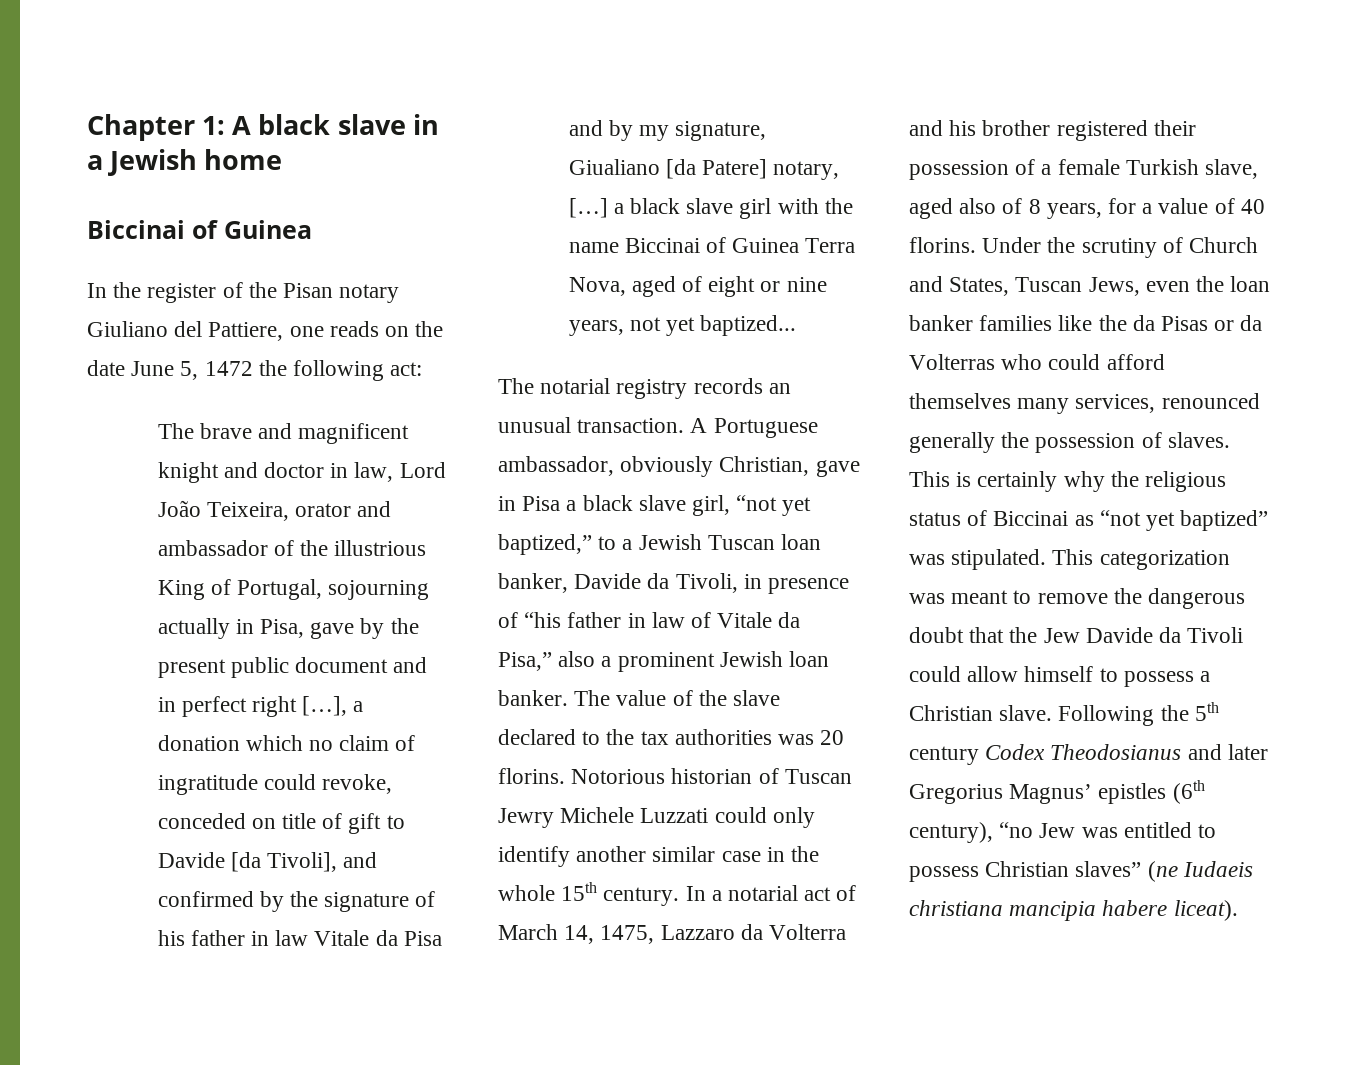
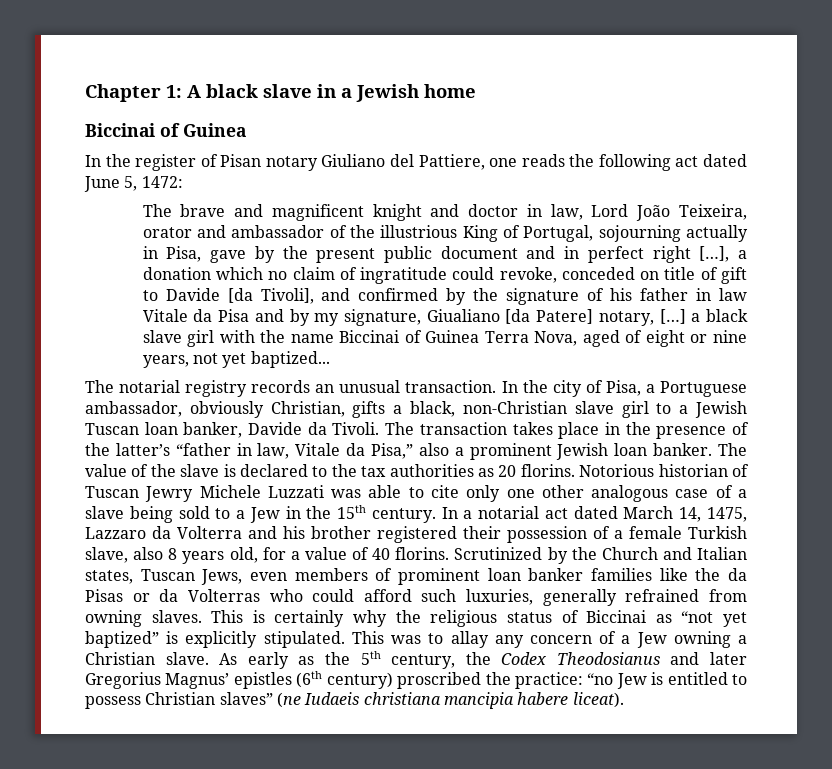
- In the register of the Pisan notary Giuliano del Pattiere, one reads on the date June 5, 1472 the following act:
+ In the register of Pisan notary Giuliano del Pattiere, one reads the following act dated June 5, 1472:
- A Portuguese ambassador, obviously Christian, gave in Pisa a black slave girl, “not yet baptized,” to a Jewish Tuscan loan banker, Davide da Tivoli, in presence of “his father in law of Vitale da Pisa,” also a prominent Jewish loan banker.
+ In the city of Pisa, a Portuguese ambassador, obviously Christian, gifts a black, non-Christian slave girl to a Jewish Tuscan loan banker, Davide da Tivoli. The transaction takes place in the presence of the latter’s “father in law, Vitale da Pisa,” also a prominent Jewish loan banker.
- The value of the slave declared to the tax authorities was 20 florins.
+ The value of the slave is declared to the tax authorities as 20 florins.
- Notorious historian of Tuscan Jewry Michele Luzzati could only identify another similar case in the whole 15th century.
+ Notorious historian of Tuscan Jewry Michele Luzzati was able to cite only one other analogous case of a slave being sold to a Jew in the 15th century.
- In a notarial act of March 14, 1475, Lazzaro da Volterra and his brother registered their possession of a female Turkish slave, aged also of 8 years, for a value of 40 florins.
+ In a notarial act dated March 14, 1475, Lazzaro da Volterra and his brother registered their possession of a female Turkish slave, also 8 years old, for a value of 40 florins.
- Under the scrutiny of Church and States, Tuscan Jews, even the loan banker families like the da Pisas or da Volterras who could afford themselves many services, renounced generally the possession of slaves.
+ Scrutinized by the Church and Italian states, Tuscan Jews, even members of prominent loan banker families like the da Pisas or da Volterras who could afford such luxuries, generally refrained from owning slaves.
- This is certainly why the religious status of Biccinai as “not yet baptized” was stipulated. This categorization was meant to remove the dangerous doubt that the Jew Davide da Tivoli could allow himself to possess a Christian slave. Following the 5th century Codex Theodosianus and later Gregorius Magnus’ epistles (6th century), “no Jew was entitled to possess Christian slaves” (ne Iudaeis christiana mancipia habere liceat).
+ This is certainly why the religious status of Biccinai as “not yet baptized” is explicitly stipulated. This was to allay any concern of a Jew owning a Christian slave. As early as the 5th century, the Codex Theodosianus and later Gregorius Magnus’ epistles (6th century) proscribed the practice: “no Jew is entitled to possess Christian slaves” (ne Iudaeis christiana mancipia habere liceat).

